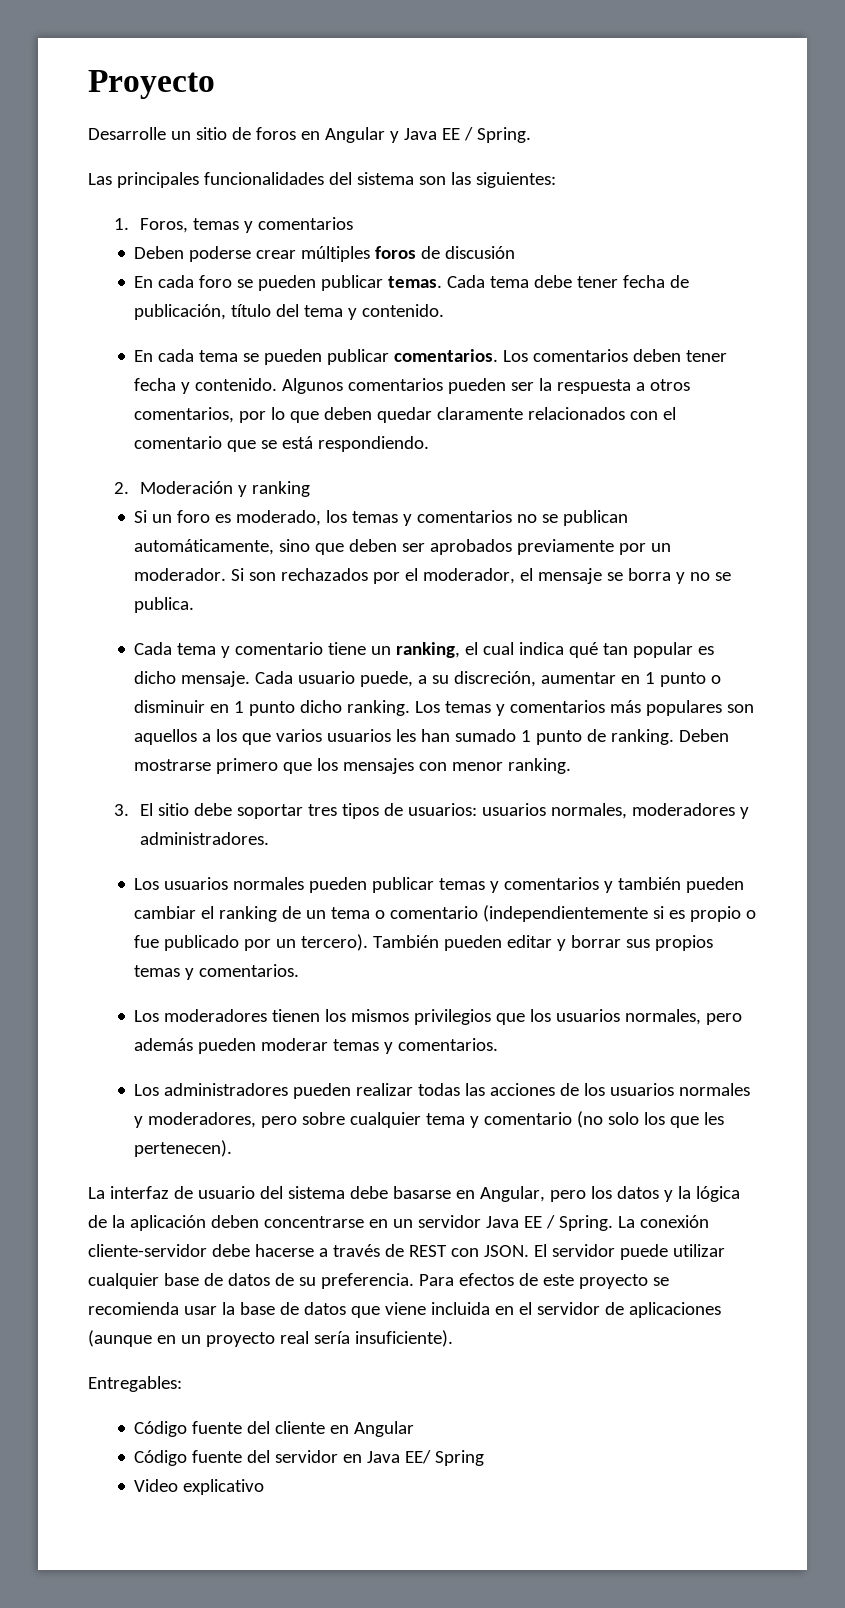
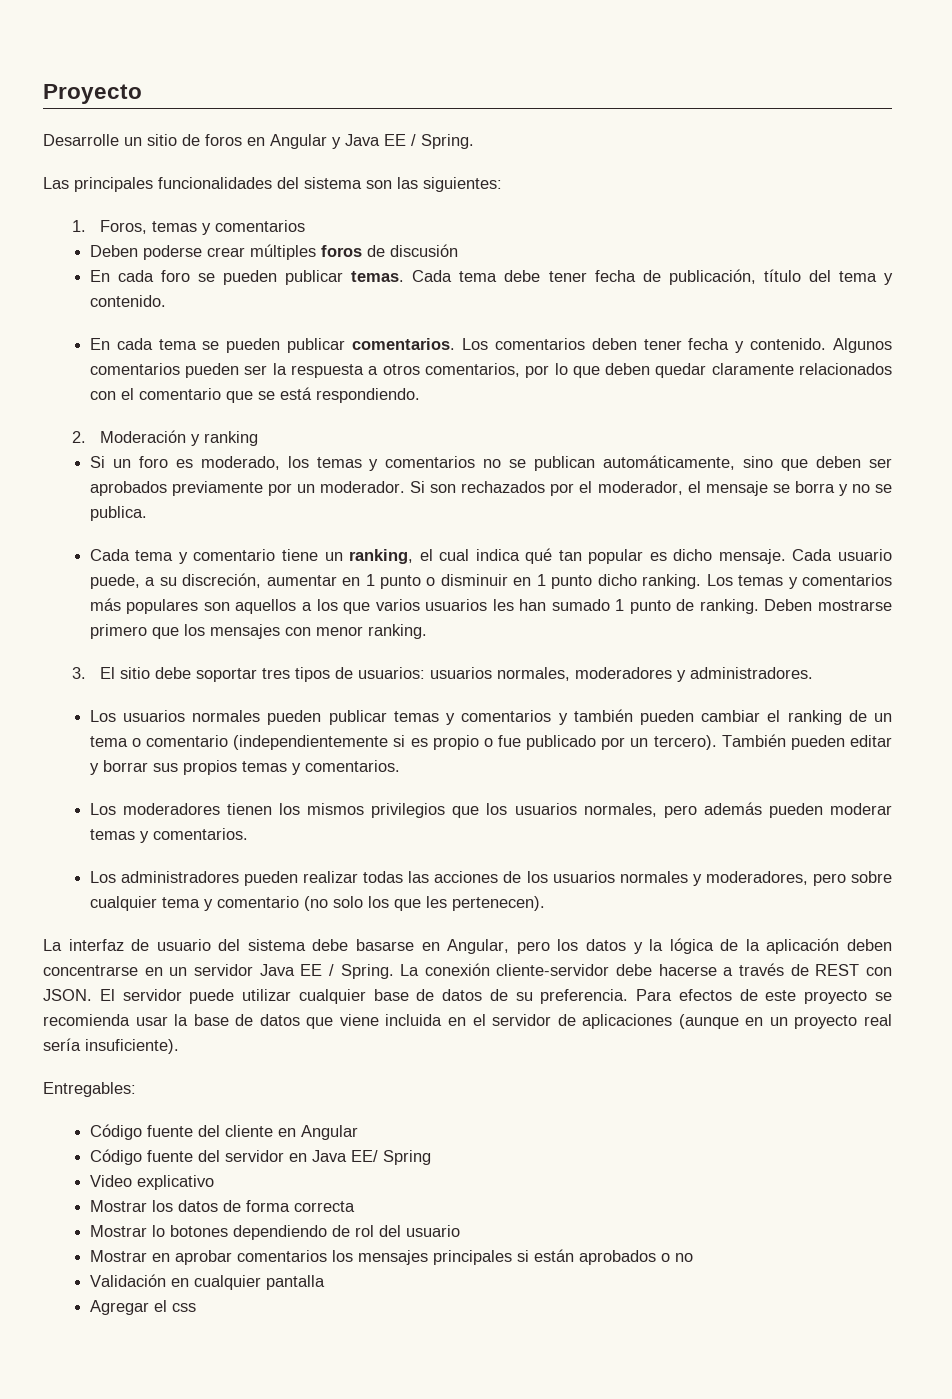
+ Mostrar los datos de forma correcta
+ Mostrar lo botones dependiendo de rol del usuario
+ Mostrar en aprobar comentarios los mensajes principales si están aprobados o no
+ Validación en cualquier pantalla
+ Agregar el css

